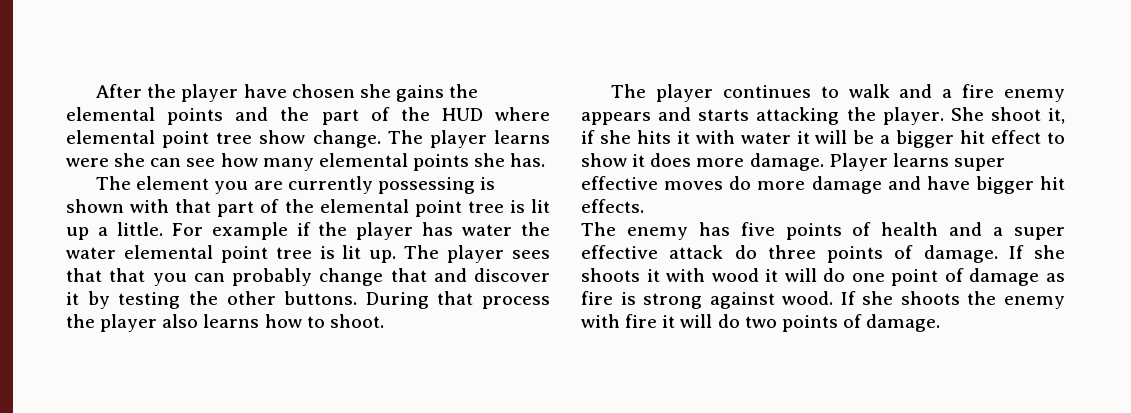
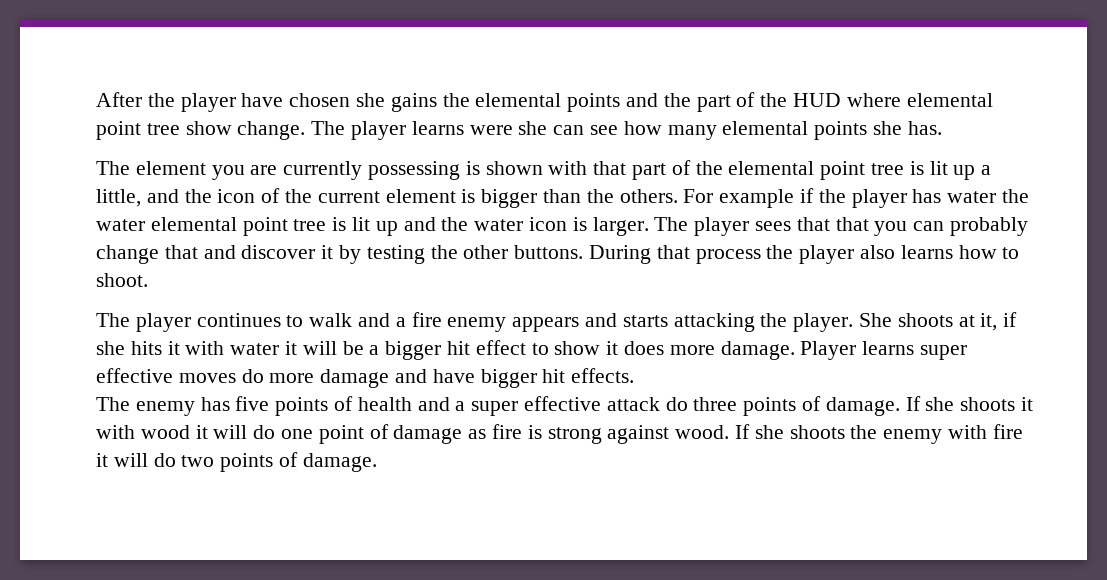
- The element you are currently possessing is shown with that part of the elemental point tree is lit up a little.
+ The element you are currently possessing is shown with that part of the elemental point tree is lit up a little, and the icon of the current element is bigger than the others.
- For example if the player has water the water elemental point tree is lit up.
+ For example if the player has water the water elemental point tree is lit up and the water icon is larger.
- She shoot it, if she hits it with water it will be a bigger hit effect to show it does more damage.
+ She shoots at it, if she hits it with water it will be a bigger hit effect to show it does more damage.

